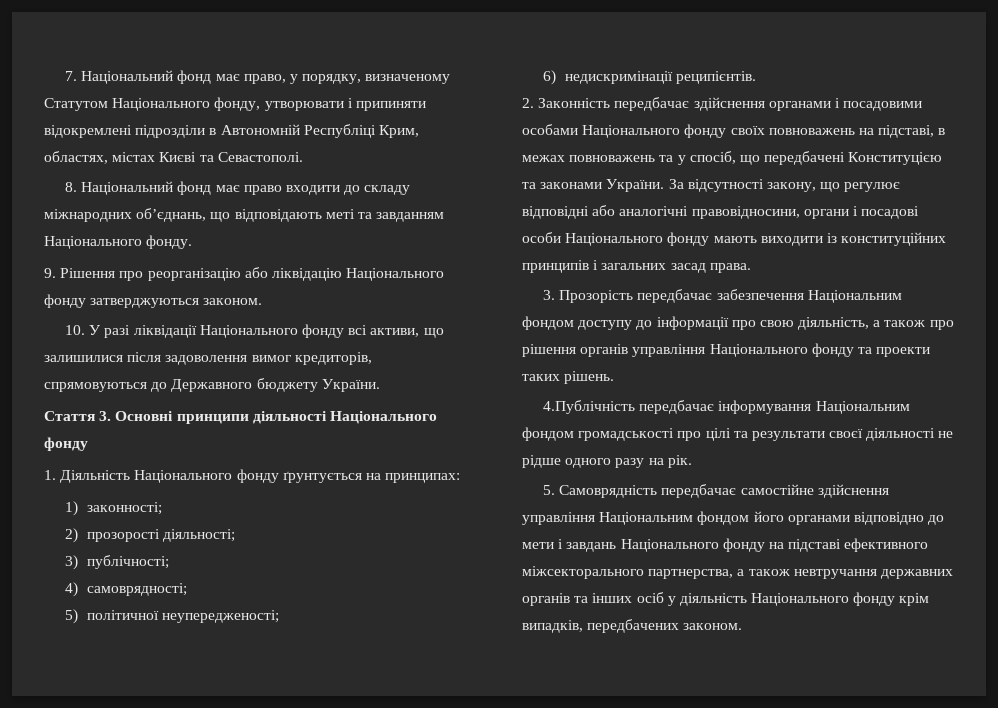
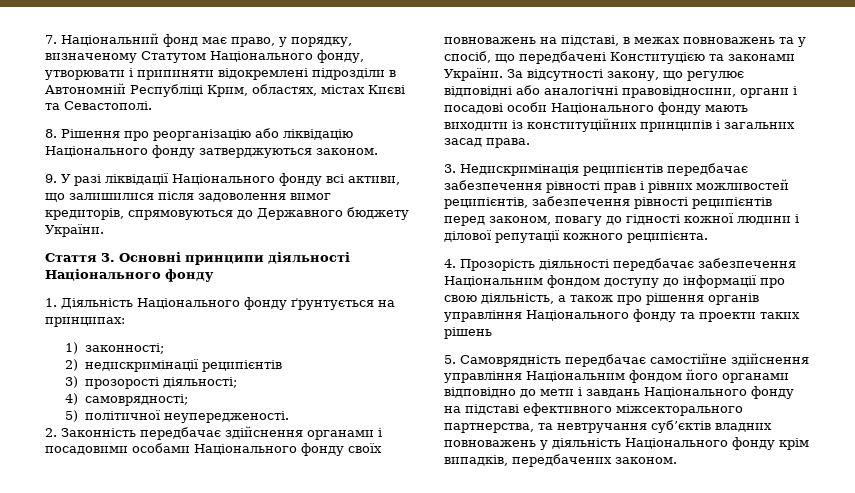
- 8. Національний фонд має право входити до складу міжнародних об’єднань, що відповідають меті та завданням Національного фонду.
- 9. Рішення про реорганізацію або ліквідацію Національного фонду затверджуються законом.
+ 8. Рішення про реорганізацію або ліквідацію Національного фонду затверджуються законом.
- 10. У разі ліквідації Національного фонду всі активи, що залишилися після задоволення вимог кредиторів, спрямовуються до Державного бюджету України.
+ 9. У разі ліквідації Національного фонду всі активи, що залишилися після задоволення вимог кредиторів, спрямовуються до Державного бюджету України.
- 2) прозорості діяльності;
+ 2) недискримінації реципієнтів
+ 3) прозорості діяльності;
- 3) публічності;
- 5) політичної неупередженості;
- 6) недискримінації реципієнтів.
+ 5) політичної неупередженості.
- 3. Прозорість передбачає забезпечення Національним фондом доступу до інформації про свою діяльність, а також про рішення органів управління Національного фонду та проекти таких рішень.
- 4.Публічність передбачає інформування Національним фондом громадськості про цілі та результати своєї діяльності не рідше одного разу на рік.
+ 3. Недискримінація реципієнтів передбачає забезпечення рівності прав і рівних можливостей реципієнтів, забезпечення рівності реципієнтів перед законом, повагу до гідності кожної людини і ділової репутації кожного реципієнта.
+ 4. Прозорість діяльності передбачає забезпечення Національним фондом доступу до інформації про свою діяльність, а також про рішення органів управління Національного фонду та проекти таких рішень
- 5. Самоврядність передбачає самостійне здійснення управління Національним фондом його органами відповідно до мети і завдань Національного фонду на підставі ефективного міжсекторального партнерства, а також невтручання державних органів та інших осіб у діяльність Національного фонду крім випадків, передбачених законом.
+ 5. Самоврядність передбачає самостійне здійснення управління Національним фондом його органами відповідно до мети і завдань Національного фонду на підставі ефективного міжсекторального партнерства, та невтручання суб’єктів владних повноважень у діяльність Національного фонду крім випадків, передбачених законом.

